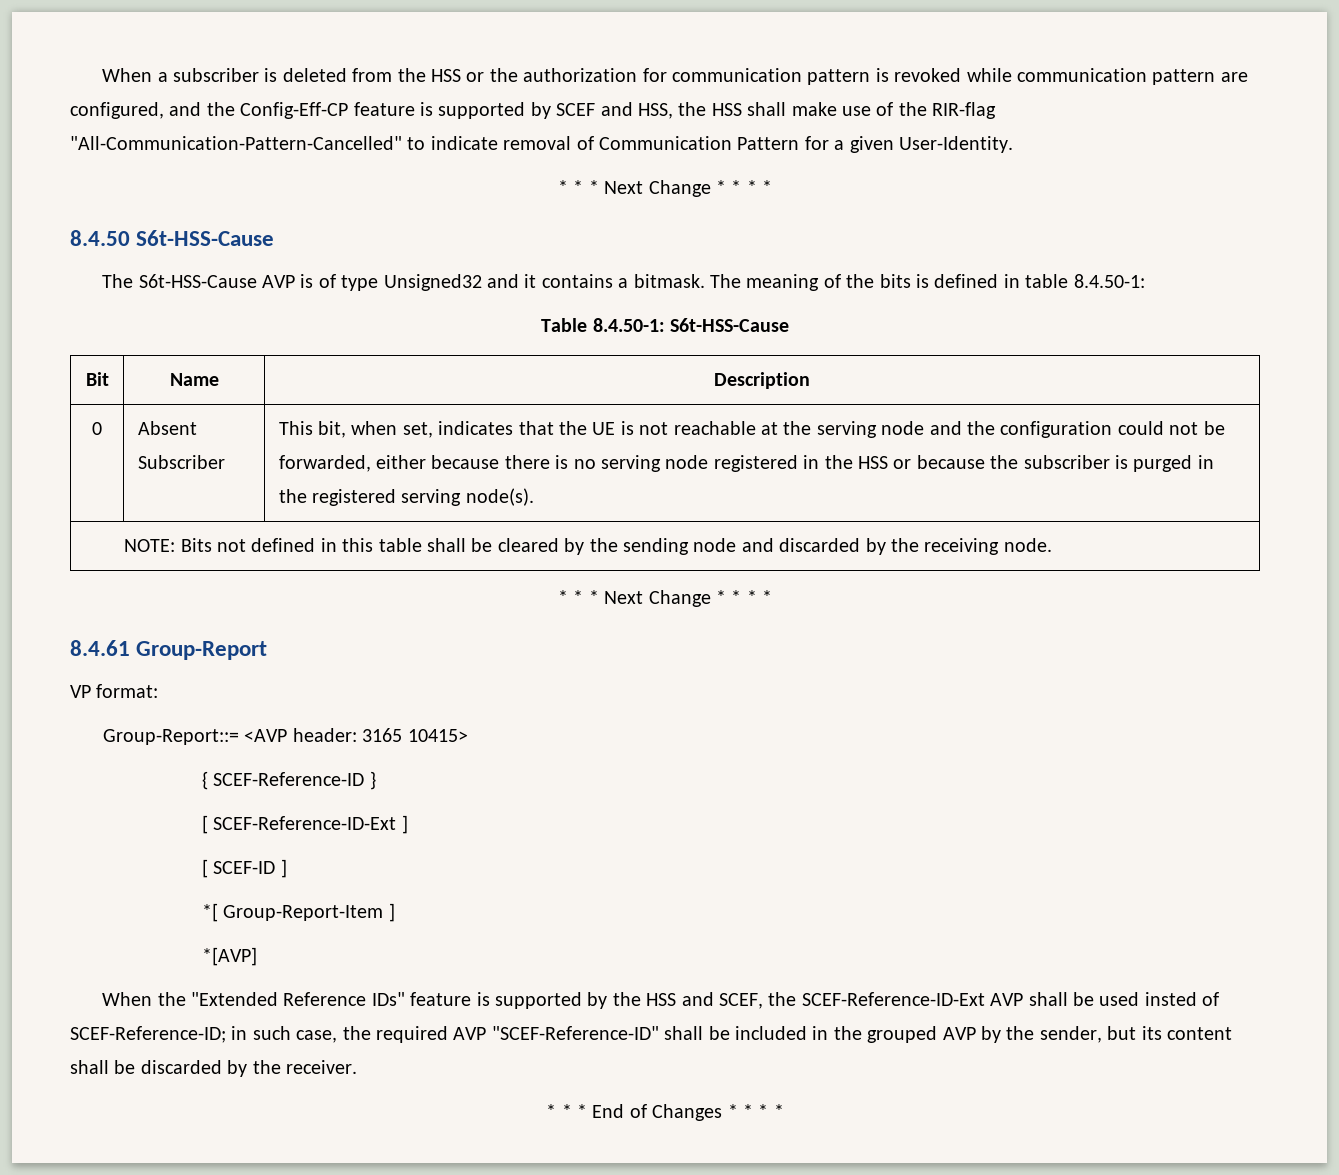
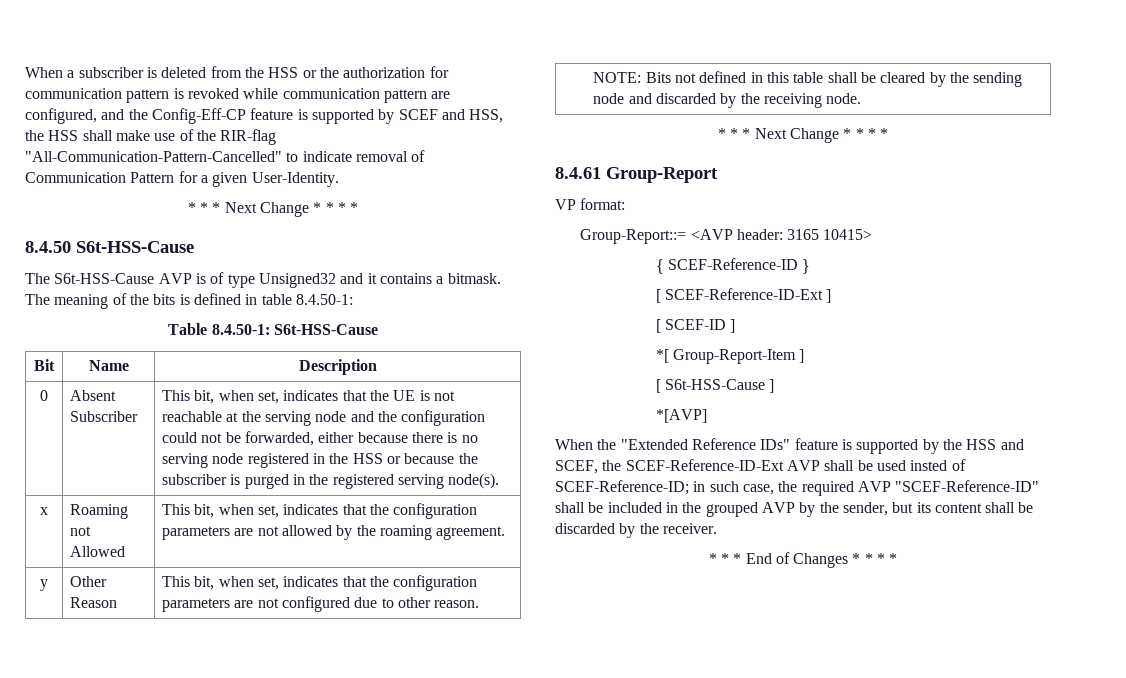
+ x | Roaming not Allowed | This bit, when set, indicates that the configuration parameters are not allowed by the roaming agreement.
+ y | Other Reason | This bit, when set, indicates that the configuration parameters are not configured due to other reason.
+ [ S6t-HSS-Cause ]

